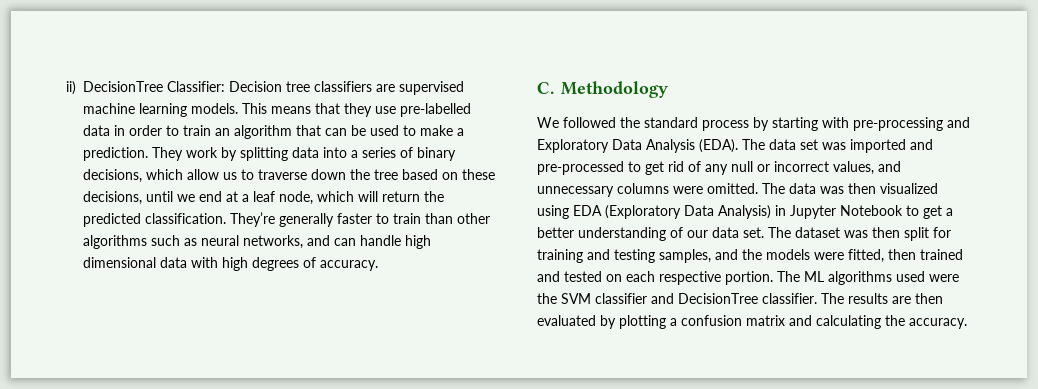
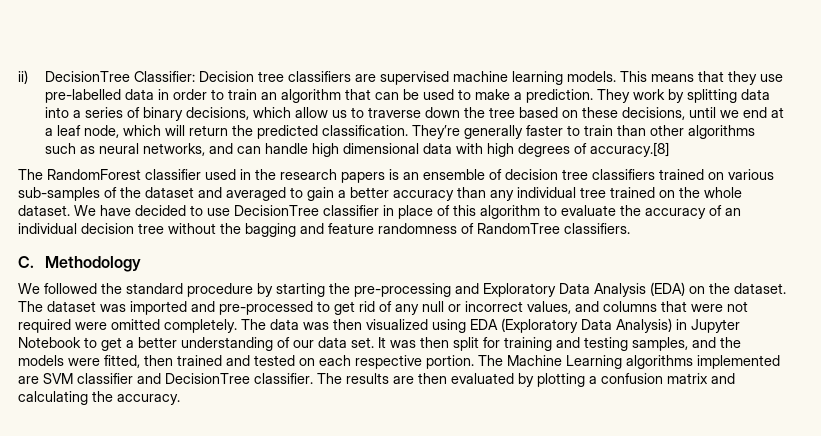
- They’re generally faster to train than other algorithms such as neural networks, and can handle high dimensional data with high degrees of accuracy.
+ They’re generally faster to train than other algorithms such as neural networks, and can handle high dimensional data with high degrees of accuracy.[8]
+ The RandomForest classifier used in the research papers is an ensemble of decision tree classifiers trained on various sub-samples of the dataset and averaged to gain a better accuracy than any individual tree trained on the whole dataset. We have decided to use DecisionTree classifier in place of this algorithm to evaluate the accuracy of an individual decision tree without the bagging and feature randomness of RandomTree classifiers.
- We followed the standard process by starting with pre-processing and Exploratory Data Analysis (EDA). The data set was imported and pre-processed to get rid of any null or incorrect values, and unnecessary columns were omitted.
+ We followed the standard procedure by starting the pre-processing and Exploratory Data Analysis (EDA) on the dataset. The dataset was imported and pre-processed to get rid of any null or incorrect values, and columns that were not required were omitted completely.
- The dataset was then split for training and testing samples, and the models were fitted, then trained and tested on each respective portion.
+ It was then split for training and testing samples, and the models were fitted, then trained and tested on each respective portion.
- The ML algorithms used were the SVM classifier and DecisionTree classifier.
+ The Machine Learning algorithms implemented are SVM classifier and DecisionTree classifier.

